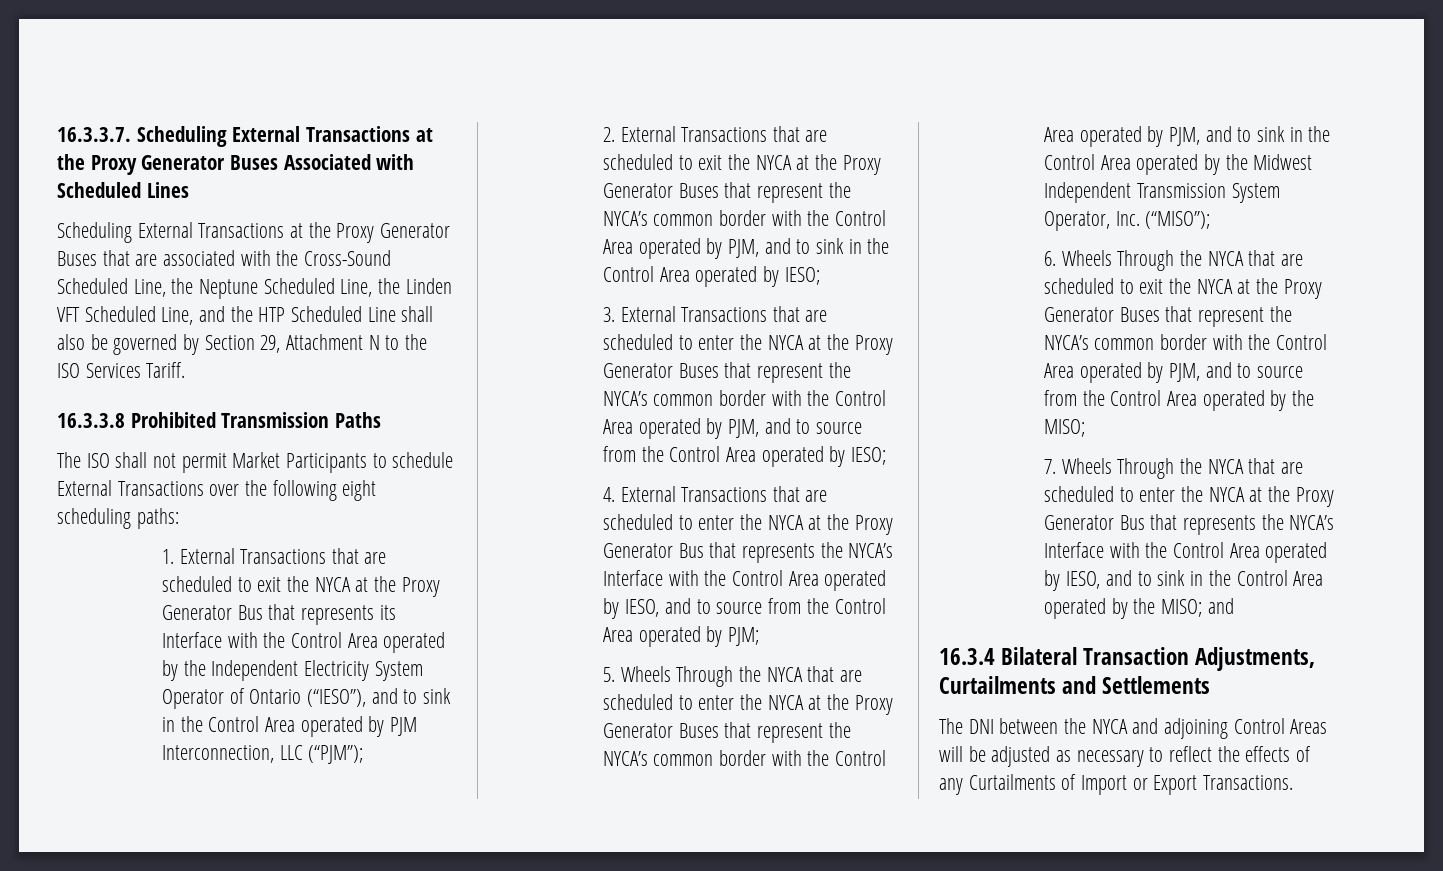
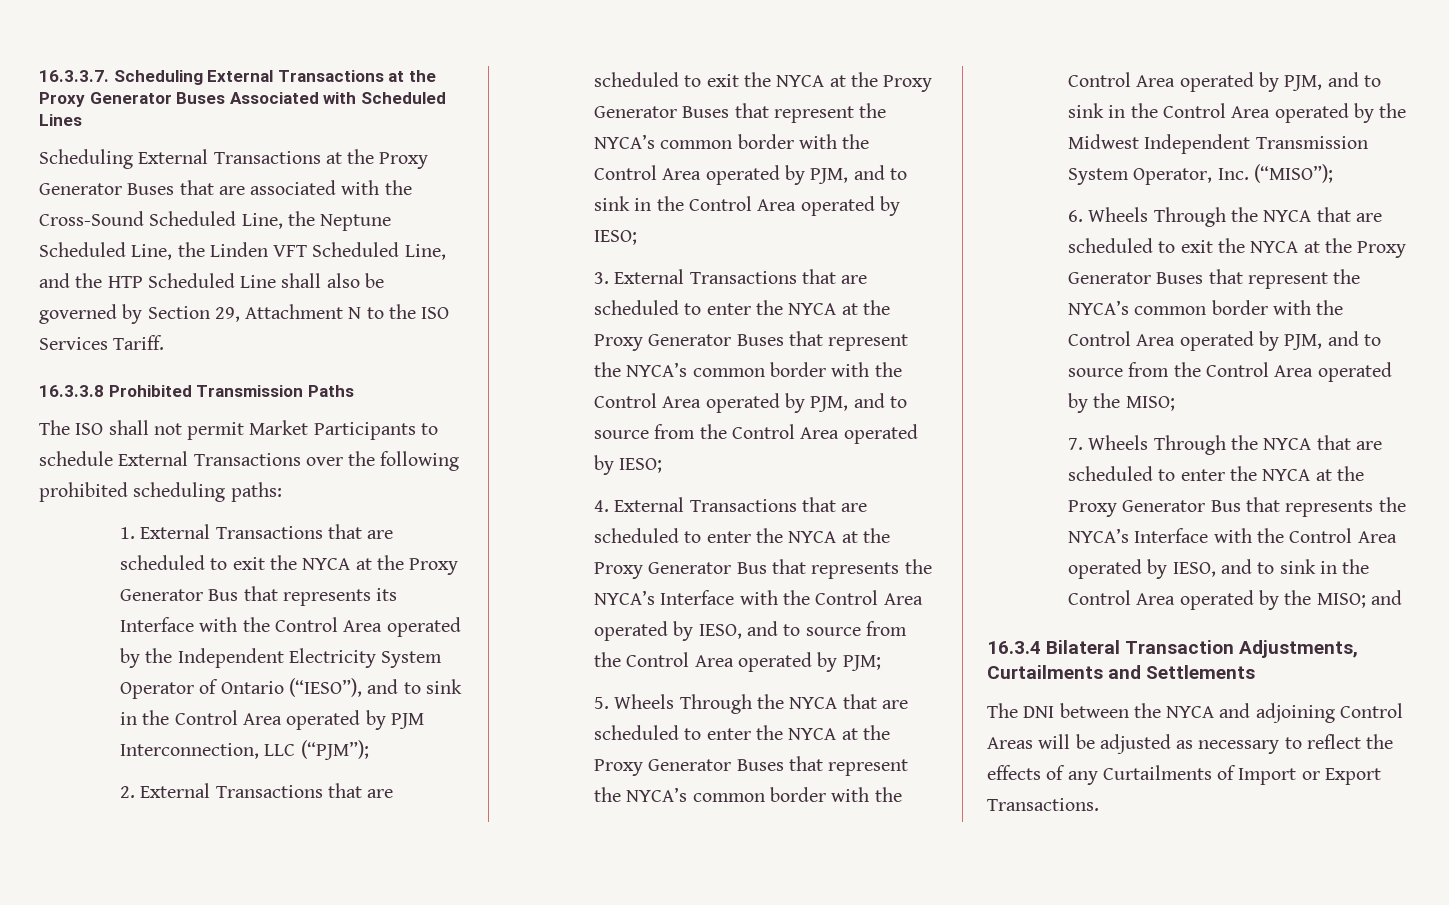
- The ISO shall not permit Market Participants to schedule External Transactions over the following eight scheduling paths:
+ The ISO shall not permit Market Participants to schedule External Transactions over the following prohibited scheduling paths:

